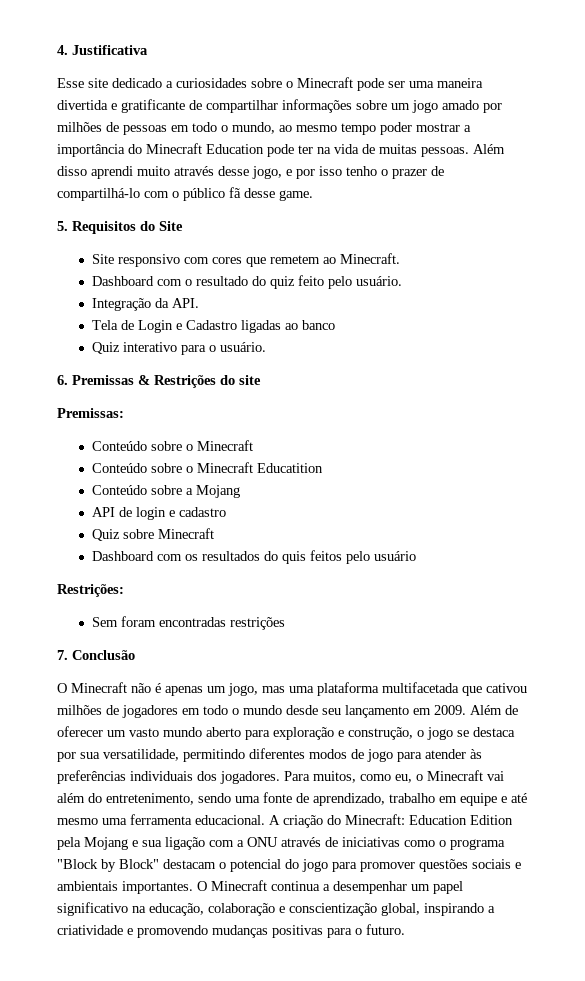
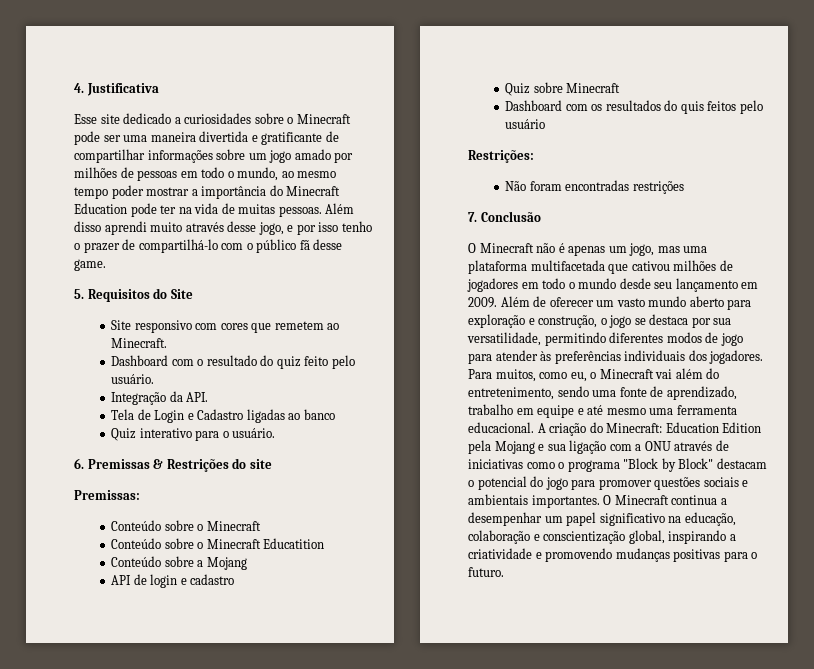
- Sem foram encontradas restrições
+ Não foram encontradas restrições

